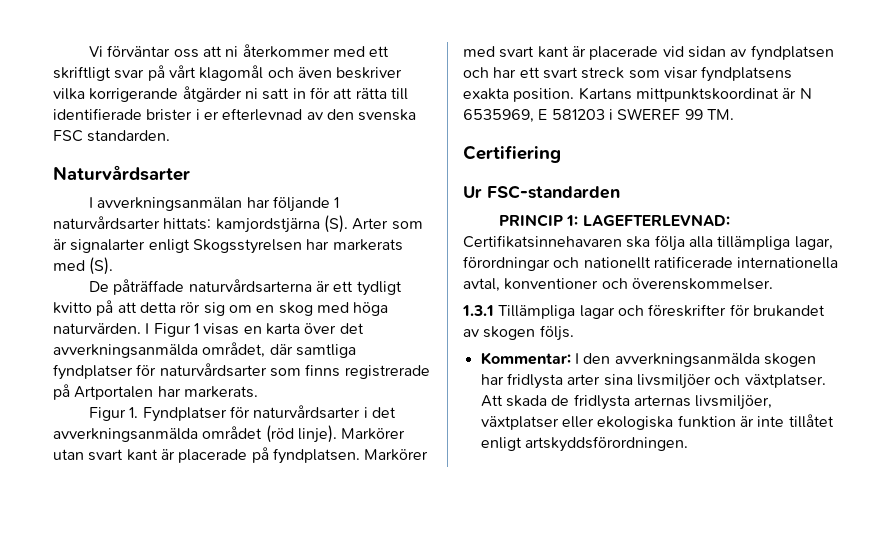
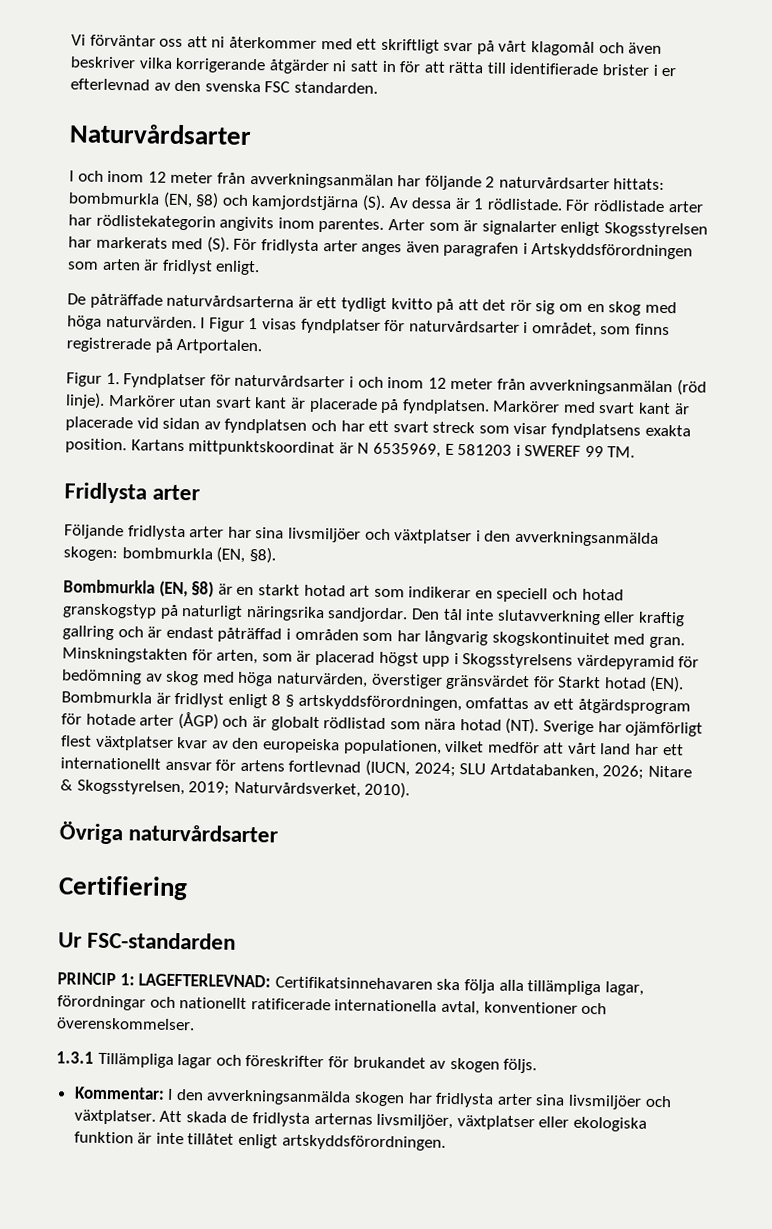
- I avverkningsanmälan har följande 1 naturvårdsarter hittats: kamjordstjärna (S). Arter som är signalarter enligt Skogsstyrelsen har markerats med (S).
+ I och inom 12 meter från avverkningsanmälan har följande 2 naturvårdsarter hittats: bombmurkla (EN, §8) och kamjordstjärna (S). Av dessa är 1 rödlistade. För rödlistade arter har rödlistekategorin angivits inom parentes. Arter som är signalarter enligt Skogsstyrelsen har markerats med (S). För fridlysta arter anges även paragrafen i Artskyddsförordningen som arten är fridlyst enligt.
- De påträffade naturvårdsarterna är ett tydligt kvitto på att detta rör sig om en skog med höga naturvärden.
+ De påträffade naturvårdsarterna är ett tydligt kvitto på att det rör sig om en skog med höga naturvärden.
- I Figur 1 visas en karta över det avverkningsanmälda området, där samtliga fyndplatser för naturvårdsarter som finns registrerade på Artportalen har markerats.
+ I Figur 1 visas fyndplatser för naturvårdsarter i området, som finns registrerade på Artportalen.
- Figur 1. Fyndplatser för naturvårdsarter i det avverkningsanmälda området (röd linje).
+ Figur 1. Fyndplatser för naturvårdsarter i och inom 12 meter från avverkningsanmälan (röd linje).
+ Fridlysta arter
+ Följande fridlysta arter har sina livsmiljöer och växtplatser i den avverkningsanmälda skogen: bombmurkla (EN, §8).
+ Bombmurkla (EN, §8) är en starkt hotad art som indikerar en speciell och hotad granskogstyp på naturligt näringsrika sandjordar. Den tål inte slutavverkning eller kraftig gallring och är endast påträffad i områden som har långvarig skogskontinuitet med gran. Minskningstakten för arten, som är placerad högst upp i Skogsstyrelsens värdepyramid för bedömning av skog med höga naturvärden, överstiger gränsvärdet för Starkt hotad (EN). Bombmurkla är fridlyst enligt 8 § artskyddsförordningen, omfattas av ett åtgärdsprogram för hotade arter (ÅGP) och är globalt rödlistad som nära hotad (NT). Sverige har ojämförligt flest växtplatser kvar av den europeiska populationen, vilket medför att vårt land har ett internationellt ansvar för artens fortlevnad (IUCN, 2024; SLU Artdatabanken, 2026; Nitare & Skogsstyrelsen, 2019; Naturvårdsverket, 2010).
+ Övriga naturvårdsarter

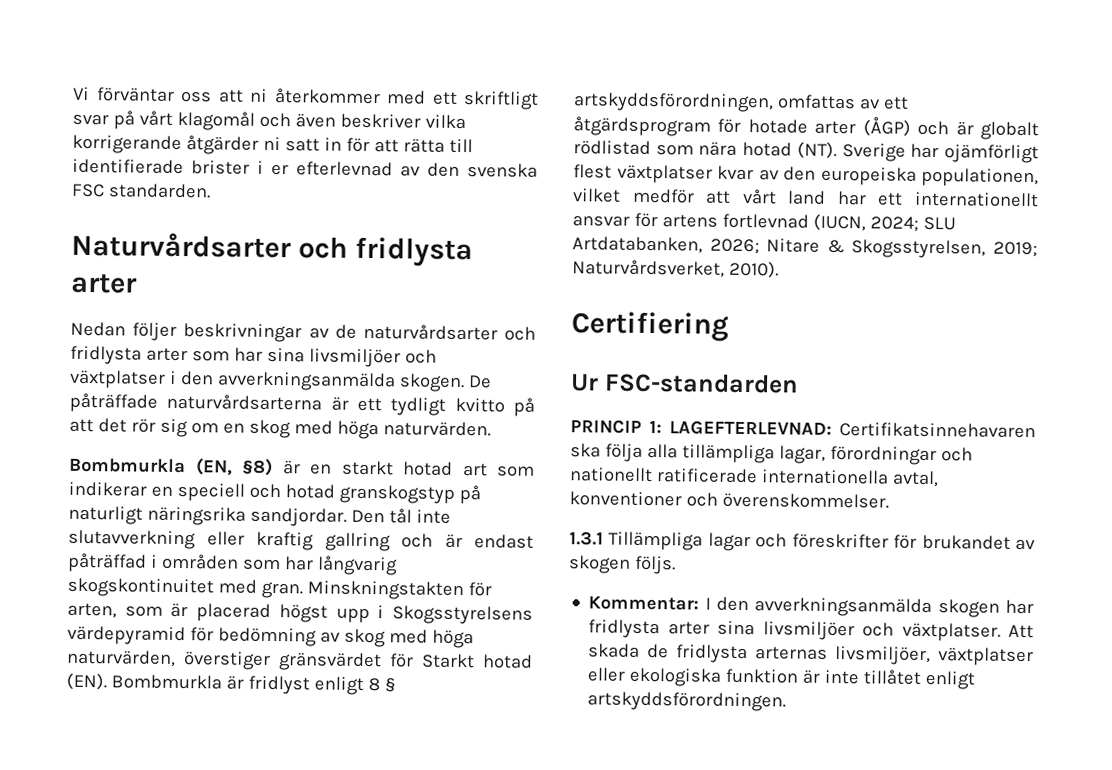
- Naturvårdsarter
- I och inom 12 meter från avverkningsanmälan har följande 2 naturvårdsarter hittats: bombmurkla (EN, §8) och kamjordstjärna (S). Av dessa är 1 rödlistade. För rödlistade arter har rödlistekategorin angivits inom parentes. Arter som är signalarter enligt Skogsstyrelsen har markerats med (S). För fridlysta arter anges även paragrafen i Artskyddsförordningen som arten är fridlyst enligt.
- De påträffade naturvårdsarterna är ett tydligt kvitto på att det rör sig om en skog med höga naturvärden. I Figur 1 visas fyndplatser för naturvårdsarter i området, som finns registrerade på Artportalen.
- Figur 1. Fyndplatser för naturvårdsarter i och inom 12 meter från avverkningsanmälan (röd linje). Markörer utan svart kant är placerade på fyndplatsen. Markörer med svart kant är placerade vid sidan av fyndplatsen och har ett svart streck som visar fyndplatsens exakta position. Kartans mittpunktskoordinat är N 6535969, E 581203 i SWEREF 99 TM.
- Fridlysta arter
- Följande fridlysta arter har sina livsmiljöer och växtplatser i den avverkningsanmälda skogen: bombmurkla (EN, §8).
+ Naturvårdsarter och fridlysta arter
+ Nedan följer beskrivningar av de naturvårdsarter och fridlysta arter som har sina livsmiljöer och växtplatser i den avverkningsanmälda skogen. De påträffade naturvårdsarterna är ett tydligt kvitto på att det rör sig om en skog med höga naturvärden.
- Övriga naturvårdsarter

